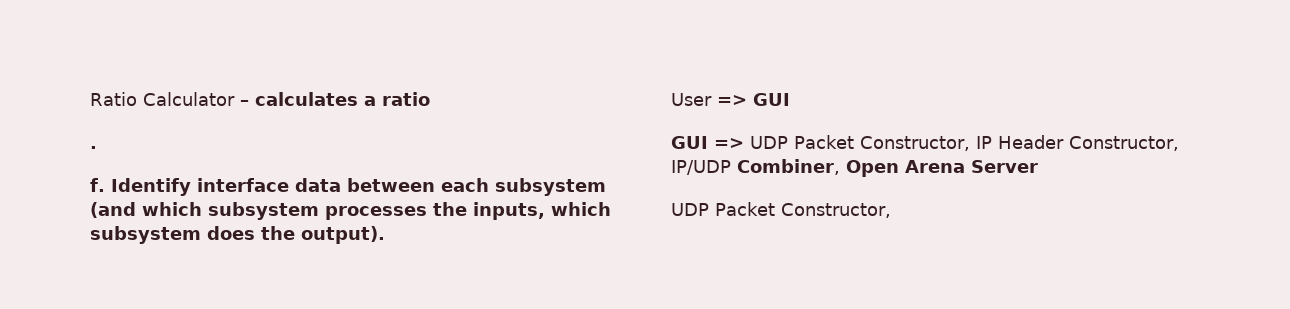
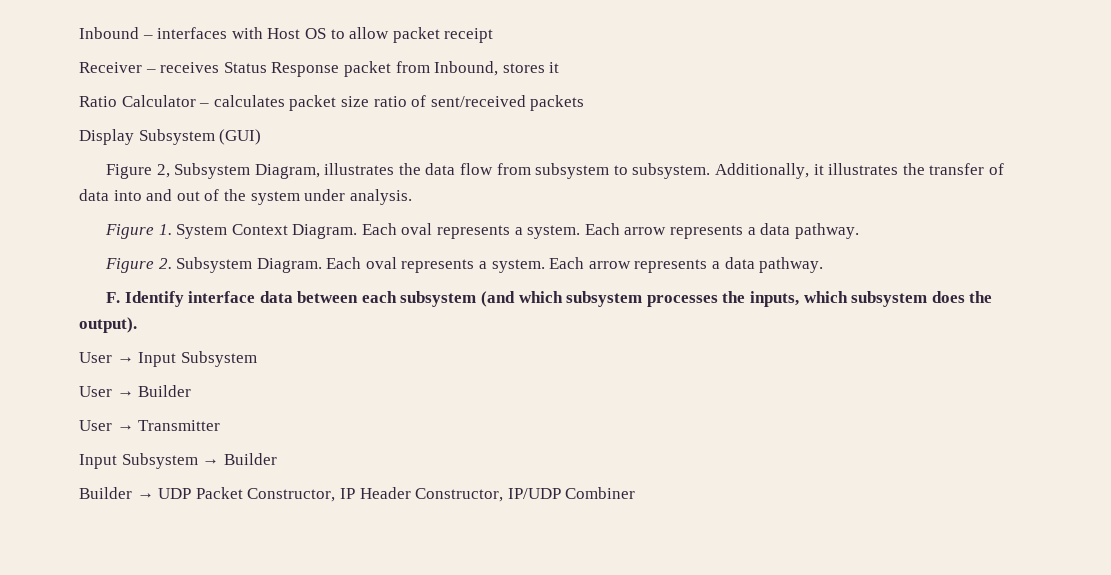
- Ratio Calculator – calculates a ratio
- .
- f. Identify interface data between each subsystem (and which subsystem processes the inputs, which subsystem does the output).
+ Inbound – interfaces with Host OS to allow packet receipt
+ Receiver – receives Status Response packet from Inbound, stores it
+ Ratio Calculator – calculates packet size ratio of sent/received packets
+ Display Subsystem (GUI)
+ Figure 2, Subsystem Diagram, illustrates the data flow from subsystem to subsystem. Additionally, it illustrates the transfer of data into and out of the system under analysis.
+ Figure 1. System Context Diagram. Each oval represents a system. Each arrow represents a data pathway.
+ Figure 2. Subsystem Diagram. Each oval represents a system. Each arrow represents a data pathway.
+ F. Identify interface data between each subsystem (and which subsystem processes the inputs, which subsystem does the output).
- User => GUI
- GUI => UDP Packet Constructor, IP Header Constructor, IP/UDP Combiner, Open Arena Server
- UDP Packet Constructor,
+ User → Input Subsystem
+ User → Builder
+ User → Transmitter
+ Input Subsystem → Builder
+ Builder → UDP Packet Constructor, IP Header Constructor, IP/UDP Combiner

